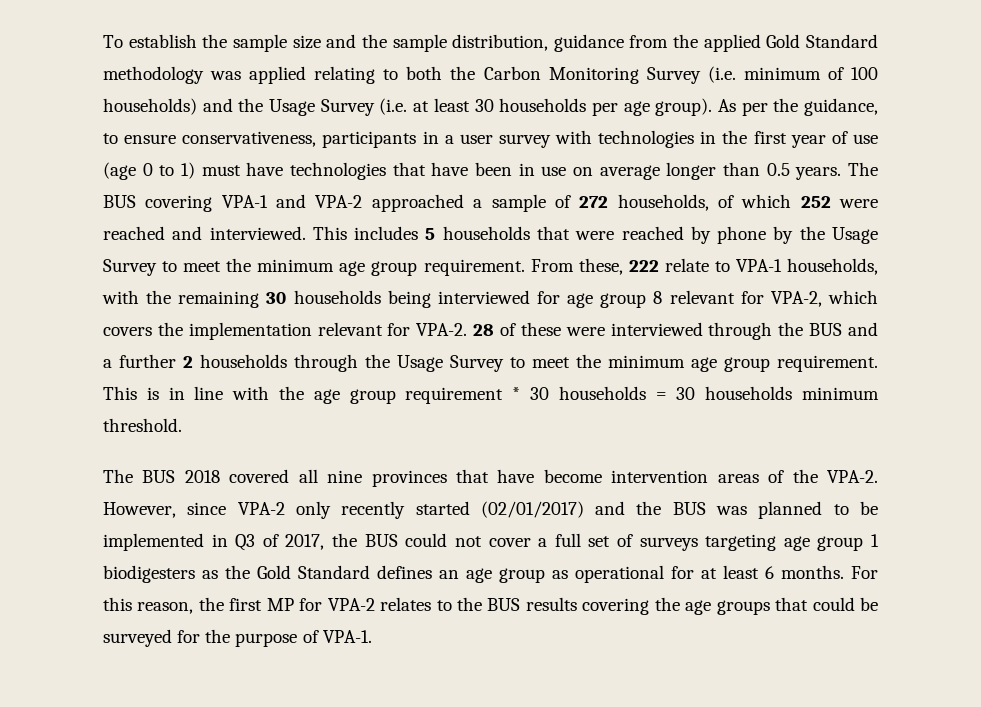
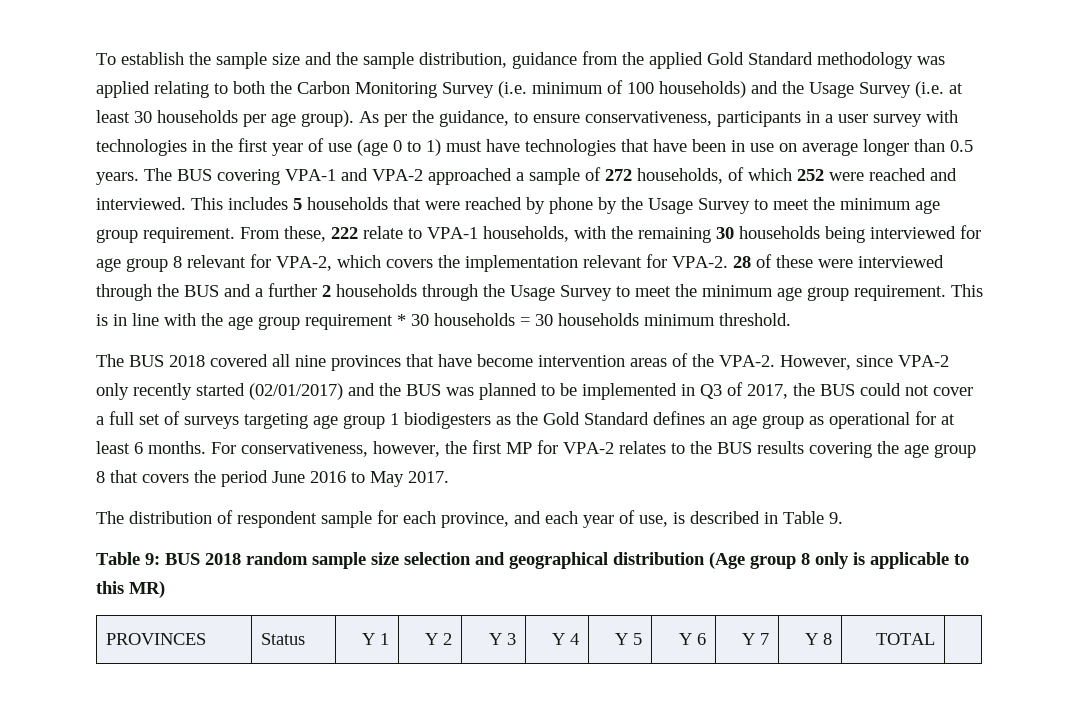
- For this reason, the first MP for VPA-2 relates to the BUS results covering the age groups that could be surveyed for the purpose of VPA-1.
+ For conservativeness, however, the first MP for VPA-2 relates to the BUS results covering the age group 8 that covers the period June 2016 to May 2017.
+ The distribution of respondent sample for each province, and each year of use, is described in Table 9.
+ Table 9: BUS 2018 random sample size selection and geographical distribution (Age group 8 only is applicable to this MR)
+ PROVINCES | Status | Y 1 | Y 2 | Y 3 | Y 4 | Y 5 | Y 6 | Y 7 | Y 8 | TOTAL |

